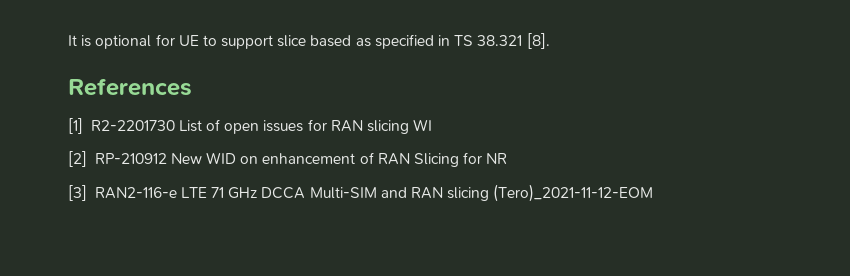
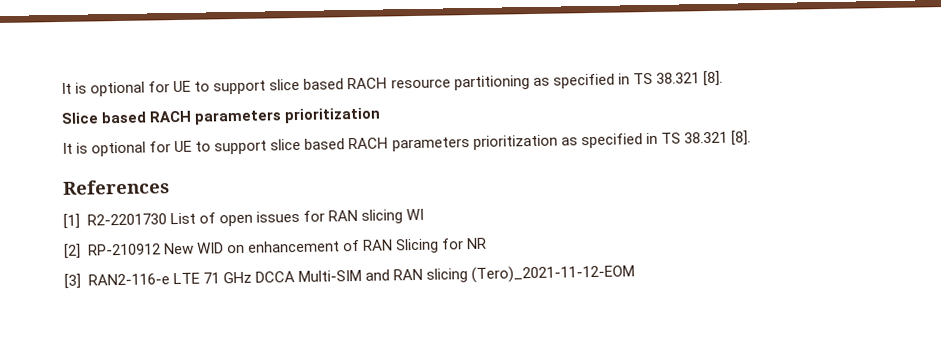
- It is optional for UE to support slice based as specified in TS 38.321 [8].
+ It is optional for UE to support slice based RACH resource partitioning as specified in TS 38.321 [8].
+ Slice based RACH parameters prioritization
+ It is optional for UE to support slice based RACH parameters prioritization as specified in TS 38.321 [8].

